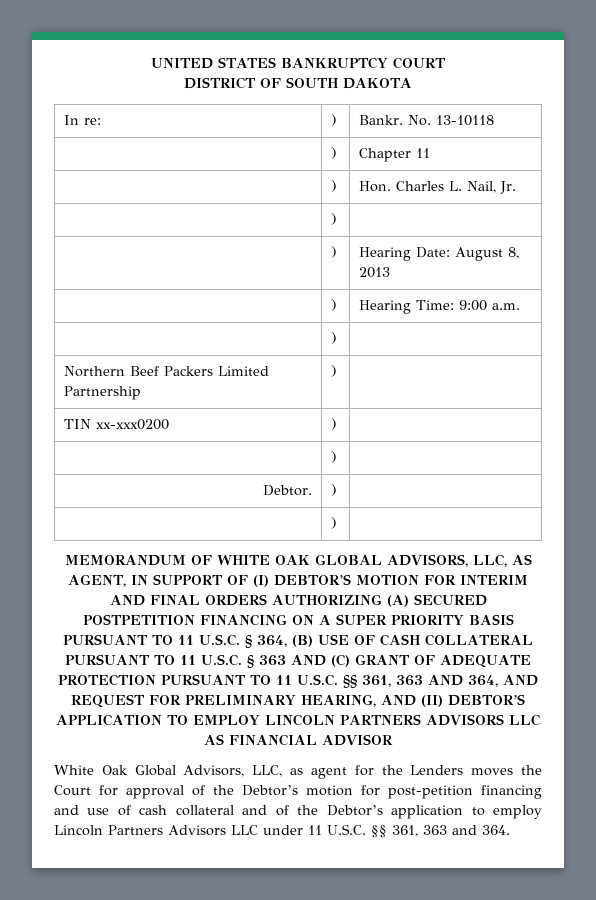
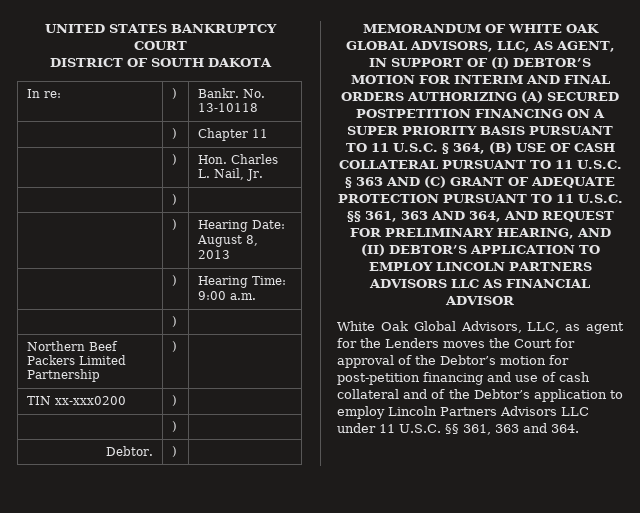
  Debtor. | ) |
- | ) |

